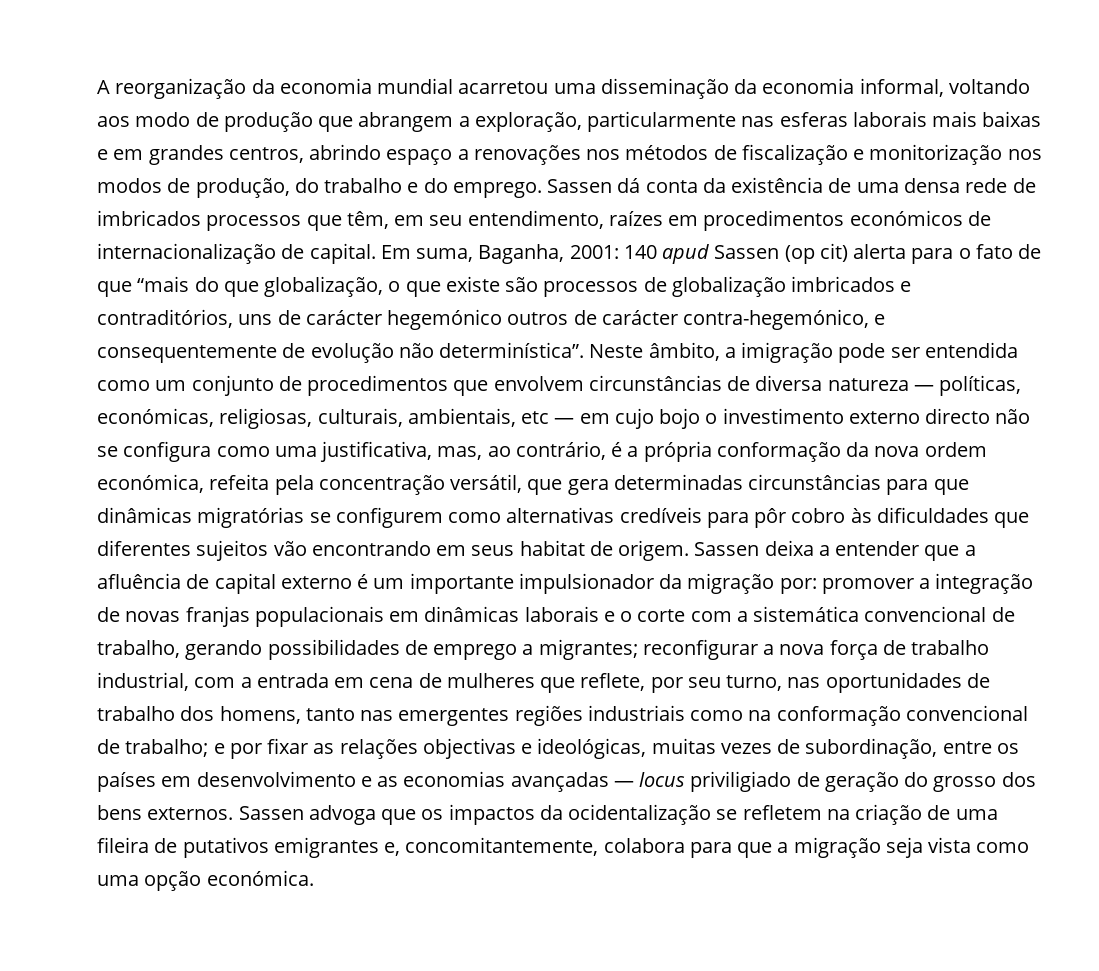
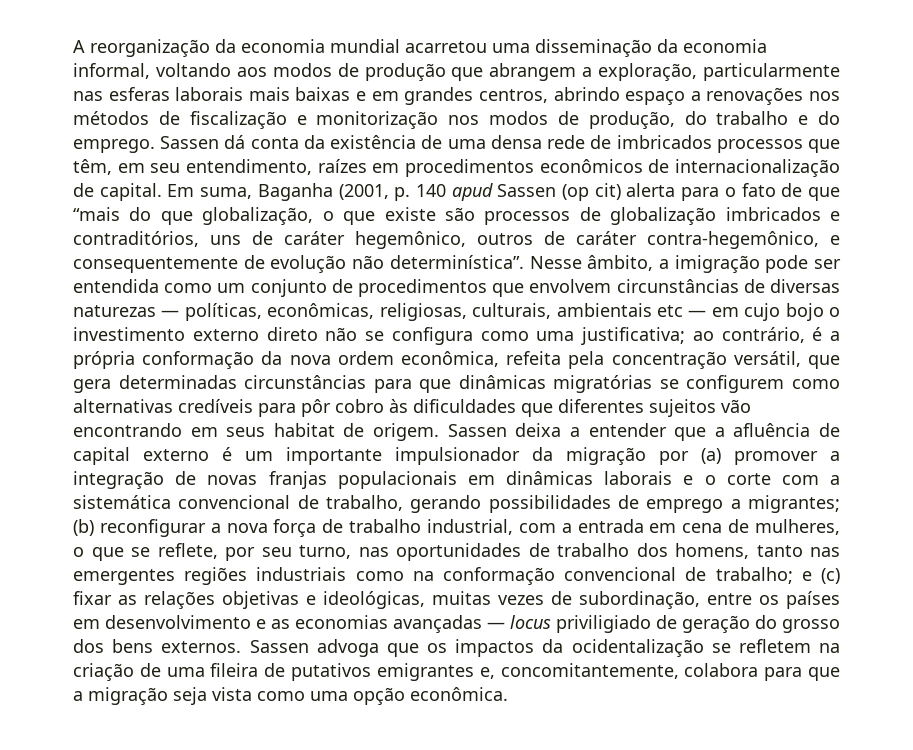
- A reorganização da economia mundial acarretou uma disseminação da economia informal, voltando aos modo de produção que abrangem a exploração, particularmente nas esferas laborais mais baixas e em grandes centros, abrindo espaço a renovações nos métodos de fiscalização e monitorização nos modos de produção, do trabalho e do emprego.
+ A reorganização da economia mundial acarretou uma disseminação da economia informal, voltando aos modos de produção que abrangem a exploração, particularmente nas esferas laborais mais baixas e em grandes centros, abrindo espaço a renovações nos métodos de fiscalização e monitorização nos modos de produção, do trabalho e do emprego.
- Sassen dá conta da existência de uma densa rede de imbricados processos que têm, em seu entendimento, raízes em procedimentos económicos de internacionalização de capital.
+ Sassen dá conta da existência de uma densa rede de imbricados processos que têm, em seu entendimento, raízes em procedimentos econômicos de internacionalização de capital.
- Em suma, Baganha, 2001: 140 apud Sassen (op cit) alerta para o fato de que “mais do que globalização, o que existe são processos de globalização imbricados e contraditórios, uns de carácter hegemónico outros de carácter contra-hegemónico, e consequentemente de evolução não determinística”.
+ Em suma, Baganha (2001, p. 140 apud Sassen (op cit) alerta para o fato de que “mais do que globalização, o que existe são processos de globalização imbricados e contraditórios, uns de caráter hegemônico, outros de caráter contra-hegemônico, e consequentemente de evolução não determinística”.
- Neste âmbito, a imigração pode ser entendida como um conjunto de procedimentos que envolvem circunstâncias de diversa natureza — políticas, económicas, religiosas, culturais, ambientais, etc — em cujo bojo o investimento externo directo não se configura como uma justificativa, mas, ao contrário, é a própria conformação da nova ordem económica, refeita pela concentração versátil, que gera determinadas circunstâncias para que dinâmicas migratórias se configurem como alternativas credíveis para pôr cobro às dificuldades que diferentes sujeitos vão encontrando em seus habitat de origem.
+ Nesse âmbito, a imigração pode ser entendida como um conjunto de procedimentos que envolvem circunstâncias de diversas naturezas — políticas, econômicas, religiosas, culturais, ambientais etc — em cujo bojo o investimento externo direto não se configura como uma justificativa; ao contrário, é a própria conformação da nova ordem econômica, refeita pela concentração versátil, que gera determinadas circunstâncias para que dinâmicas migratórias se configurem como alternativas credíveis para pôr cobro às dificuldades que diferentes sujeitos vão encontrando em seus habitat de origem.
- Sassen deixa a entender que a afluência de capital externo é um importante impulsionador da migração por: promover a integração de novas franjas populacionais em dinâmicas laborais e o corte com a sistemática convencional de trabalho, gerando possibilidades de emprego a migrantes;
+ Sassen deixa a entender que a afluência de capital externo é um importante impulsionador da migração por (a) promover a integração de novas franjas populacionais em dinâmicas laborais e o corte com a sistemática convencional de trabalho, gerando possibilidades de emprego a migrantes;
- reconfigurar a nova força de trabalho industrial, com a entrada em cena de mulheres que reflete, por seu turno, nas oportunidades de trabalho dos homens, tanto nas emergentes regiões industriais como na conformação convencional de trabalho;
+ (b) reconfigurar a nova força de trabalho industrial, com a entrada em cena de mulheres, o que se reflete, por seu turno, nas oportunidades de trabalho dos homens, tanto nas emergentes regiões industriais como na conformação convencional de trabalho;
- e por fixar as relações objectivas e ideológicas, muitas vezes de subordinação, entre os países em desenvolvimento e as economias avançadas — locus priviligiado de geração do grosso dos bens externos.
+ e (c) fixar as relações objetivas e ideológicas, muitas vezes de subordinação, entre os países em desenvolvimento e as economias avançadas — locus priviligiado de geração do grosso dos bens externos.
- Sassen advoga que os impactos da ocidentalização se refletem na criação de uma fileira de putativos emigrantes e, concomitantemente, colabora para que a migração seja vista como uma opção económica.
+ Sassen advoga que os impactos da ocidentalização se refletem na criação de uma fileira de putativos emigrantes e, concomitantemente, colabora para que a migração seja vista como uma opção econômica.

